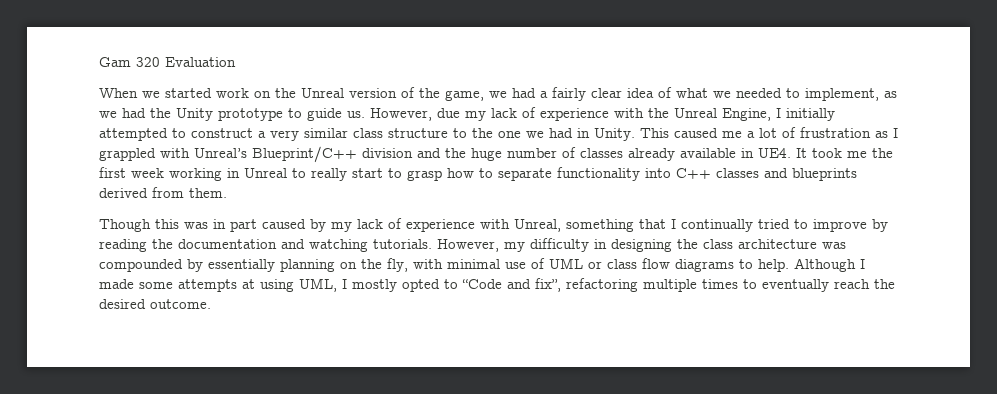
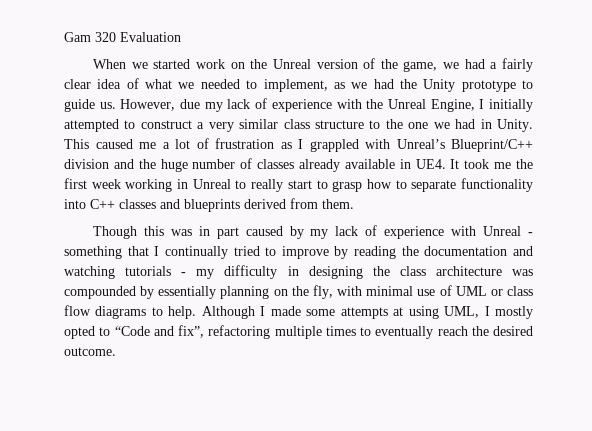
- Though this was in part caused by my lack of experience with Unreal, something that I continually tried to improve by reading the documentation and watching tutorials. However, my difficulty in designing the class architecture was compounded by essentially planning on the fly, with minimal use of UML or class flow diagrams to help.
+ Though this was in part caused by my lack of experience with Unreal - something that I continually tried to improve by reading the documentation and watching tutorials - my difficulty in designing the class architecture was compounded by essentially planning on the fly, with minimal use of UML or class flow diagrams to help.

